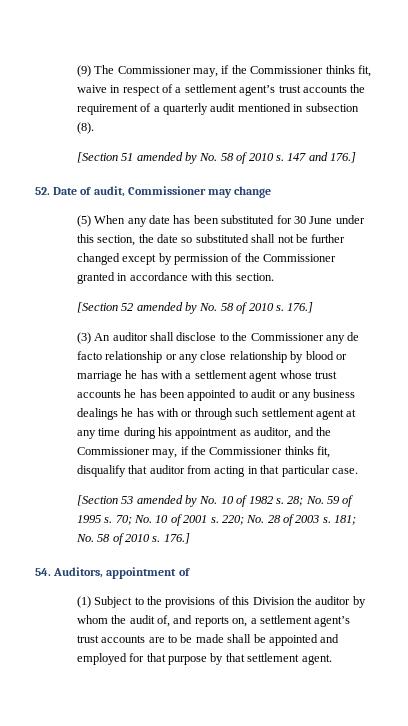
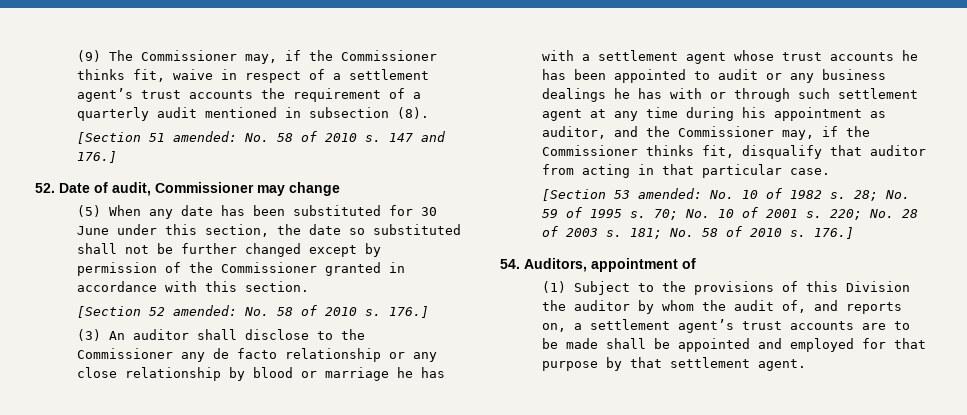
- [Section 51 amended by No. 58 of 2010 s.
+ [Section 51 amended: No. 58 of 2010 s.
- [Section 52 amended by No. 58 of 2010 s.
+ [Section 52 amended: No. 58 of 2010 s.
- [Section 53 amended by No. 10 of 1982 s.
+ [Section 53 amended: No. 10 of 1982 s.

